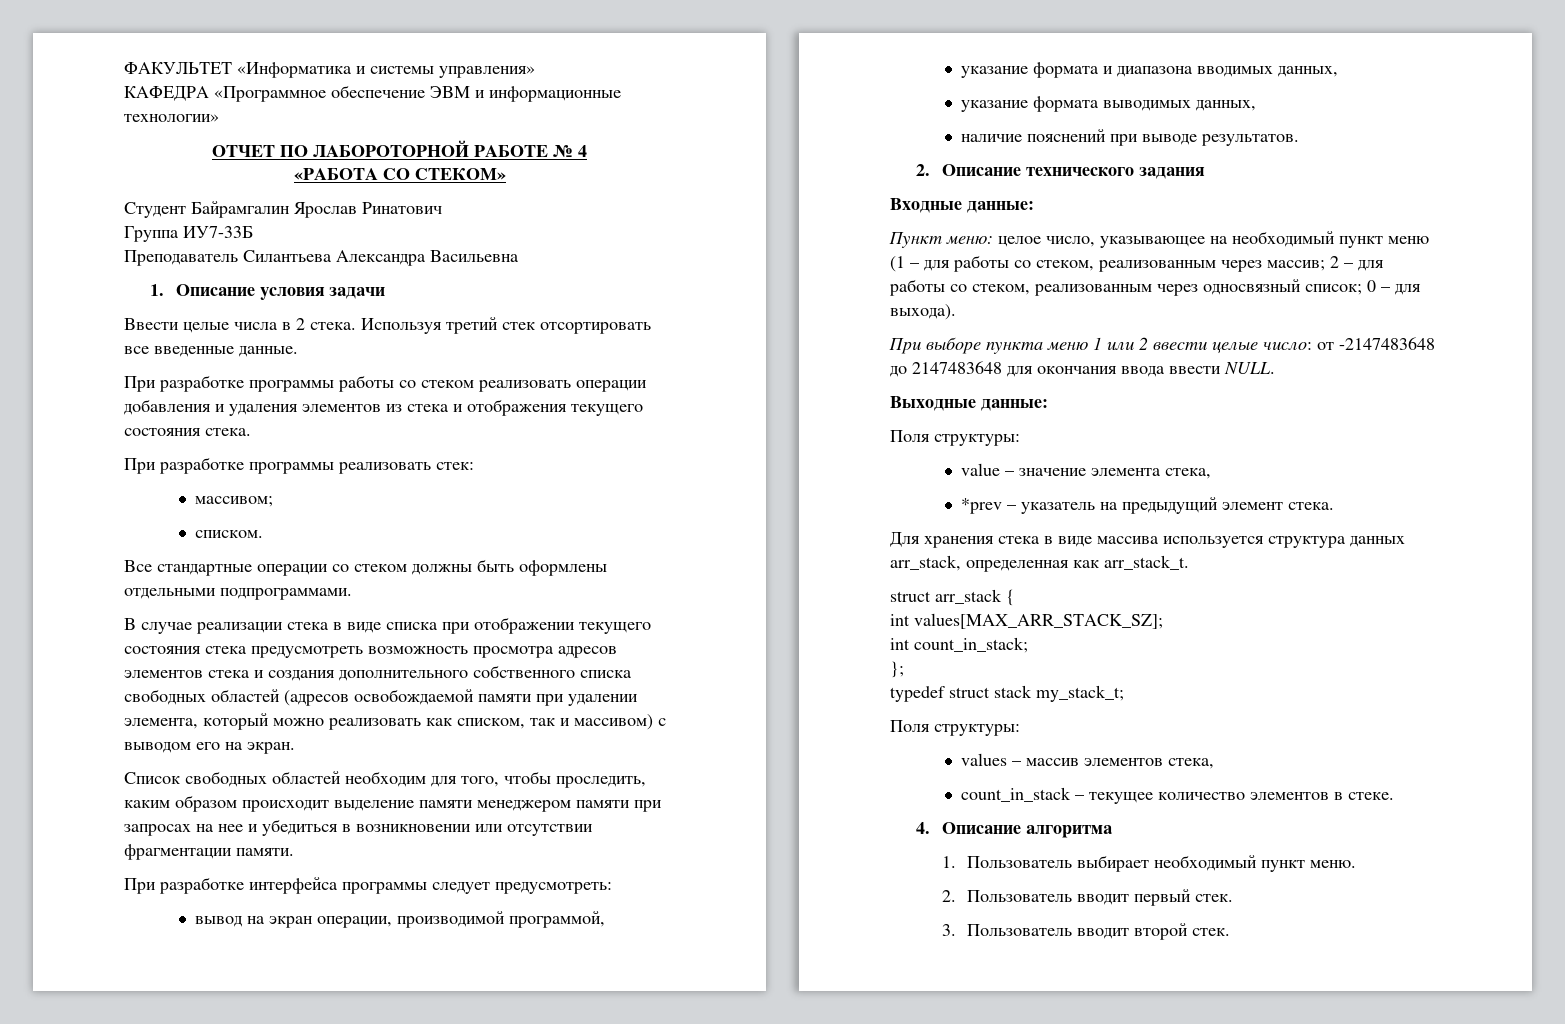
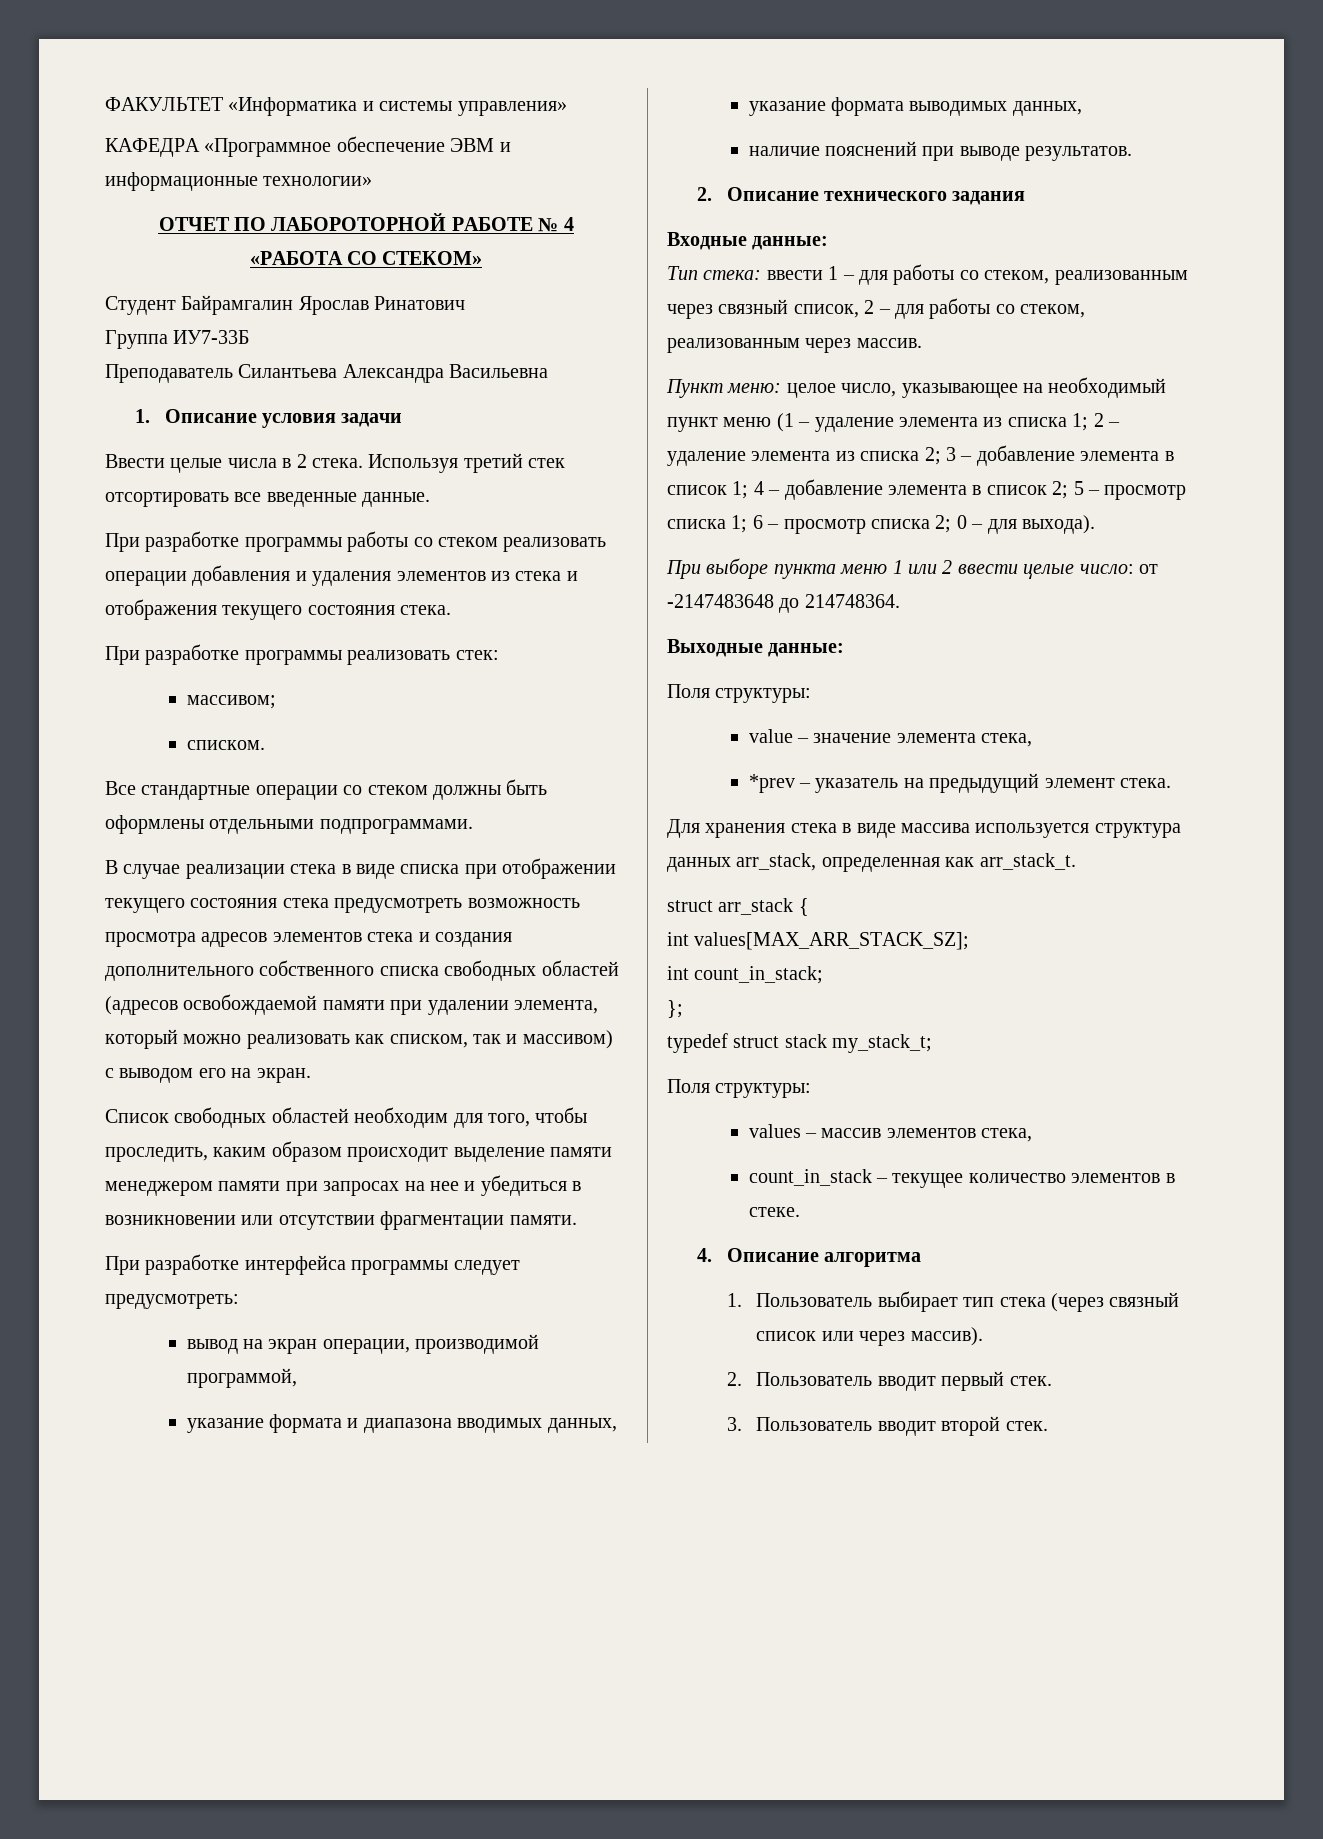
+ Тип стека: ввести 1 – для работы со стеком, реализованным через связный список, 2 – для работы со стеком, реализованным через массив.
- Пункт меню: целое число, указывающее на необходимый пункт меню (1 – для работы со стеком, реализованным через массив; 2 – для работы со стеком, реализованным через односвязный список; 0 – для выхода).
+ Пункт меню: целое число, указывающее на необходимый пункт меню (1 – удаление элемента из списка 1; 2 – удаление элемента из списка 2; 3 – добавление элемента в список 1; 4 – добавление элемента в список 2; 5 – просмотр списка 1; 6 – просмотр списка 2; 0 – для выхода).
- При выборе пункта меню 1 или 2 ввести целые число: от -2147483648 до 2147483648 для окончания ввода ввести NULL.
+ При выборе пункта меню 1 или 2 ввести целые число: от -2147483648 до 214748364.
- 1. Пользователь выбирает необходимый пункт меню.
+ 1. Пользователь выбирает тип стека (через связный список или через массив).

